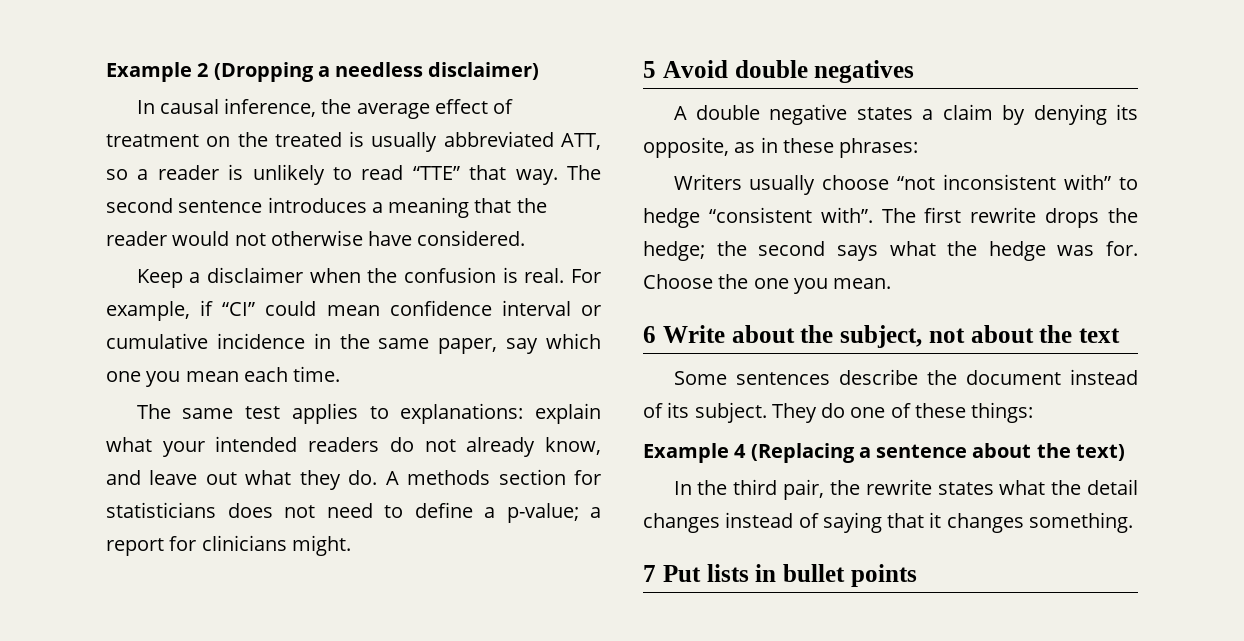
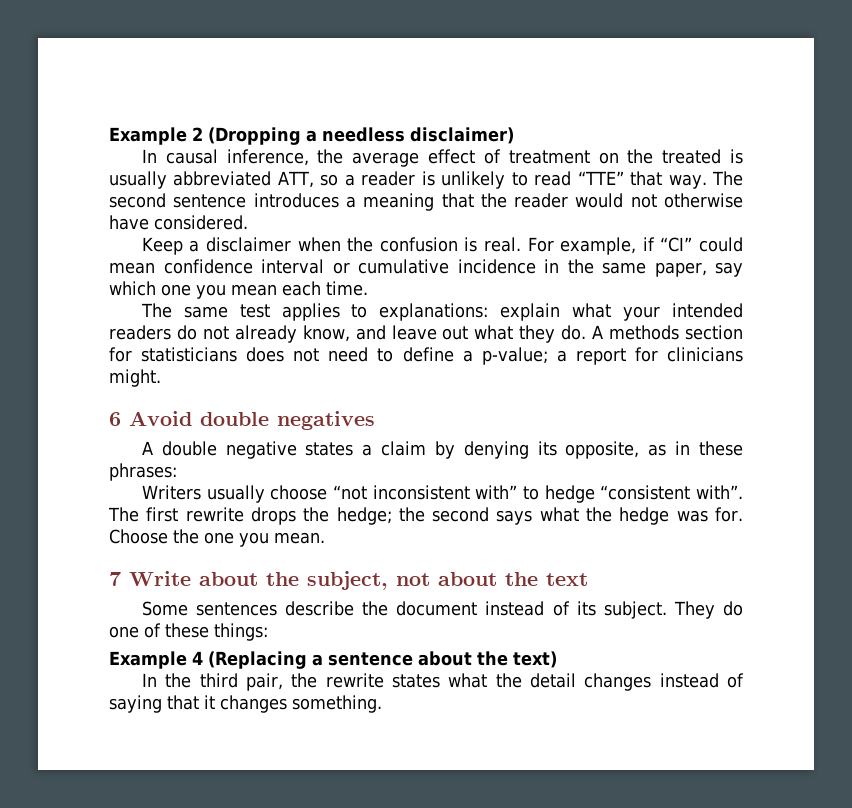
- 5 Avoid double negatives
+ 6 Avoid double negatives
- 6 Write about the subject, not about the text
+ 7 Write about the subject, not about the text
- 7 Put lists in bullet points

